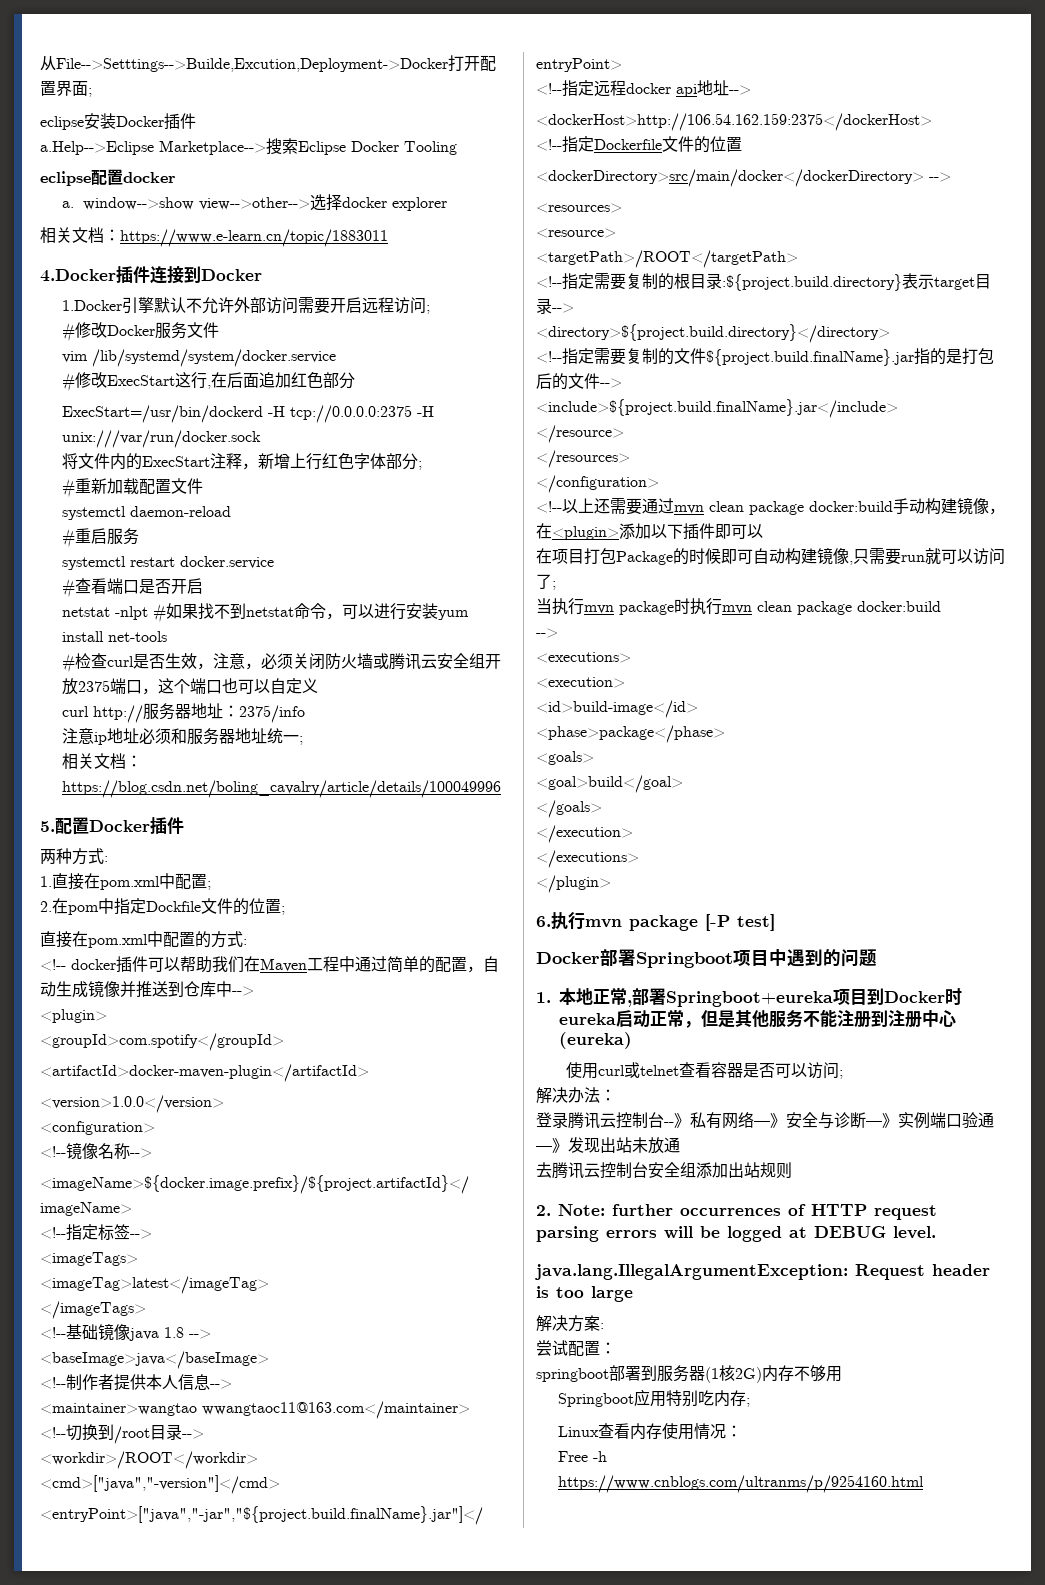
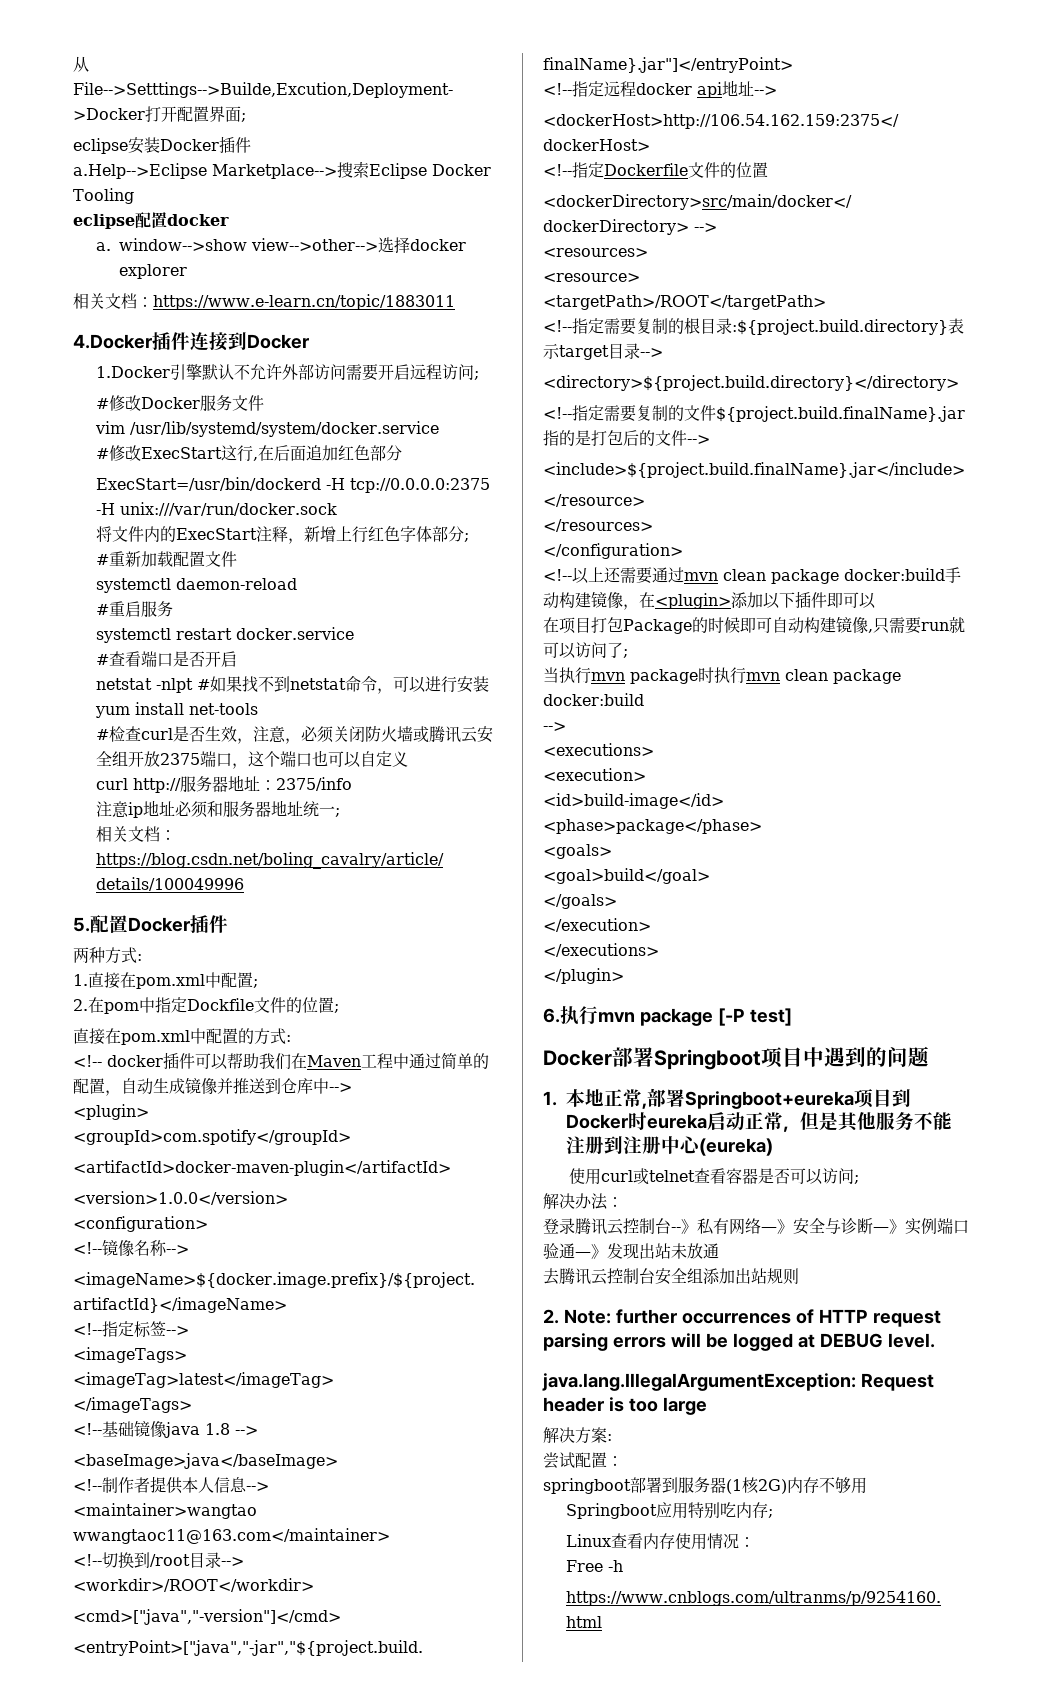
- vim /lib/systemd/system/docker.service
+ vim /usr/lib/systemd/system/docker.service

